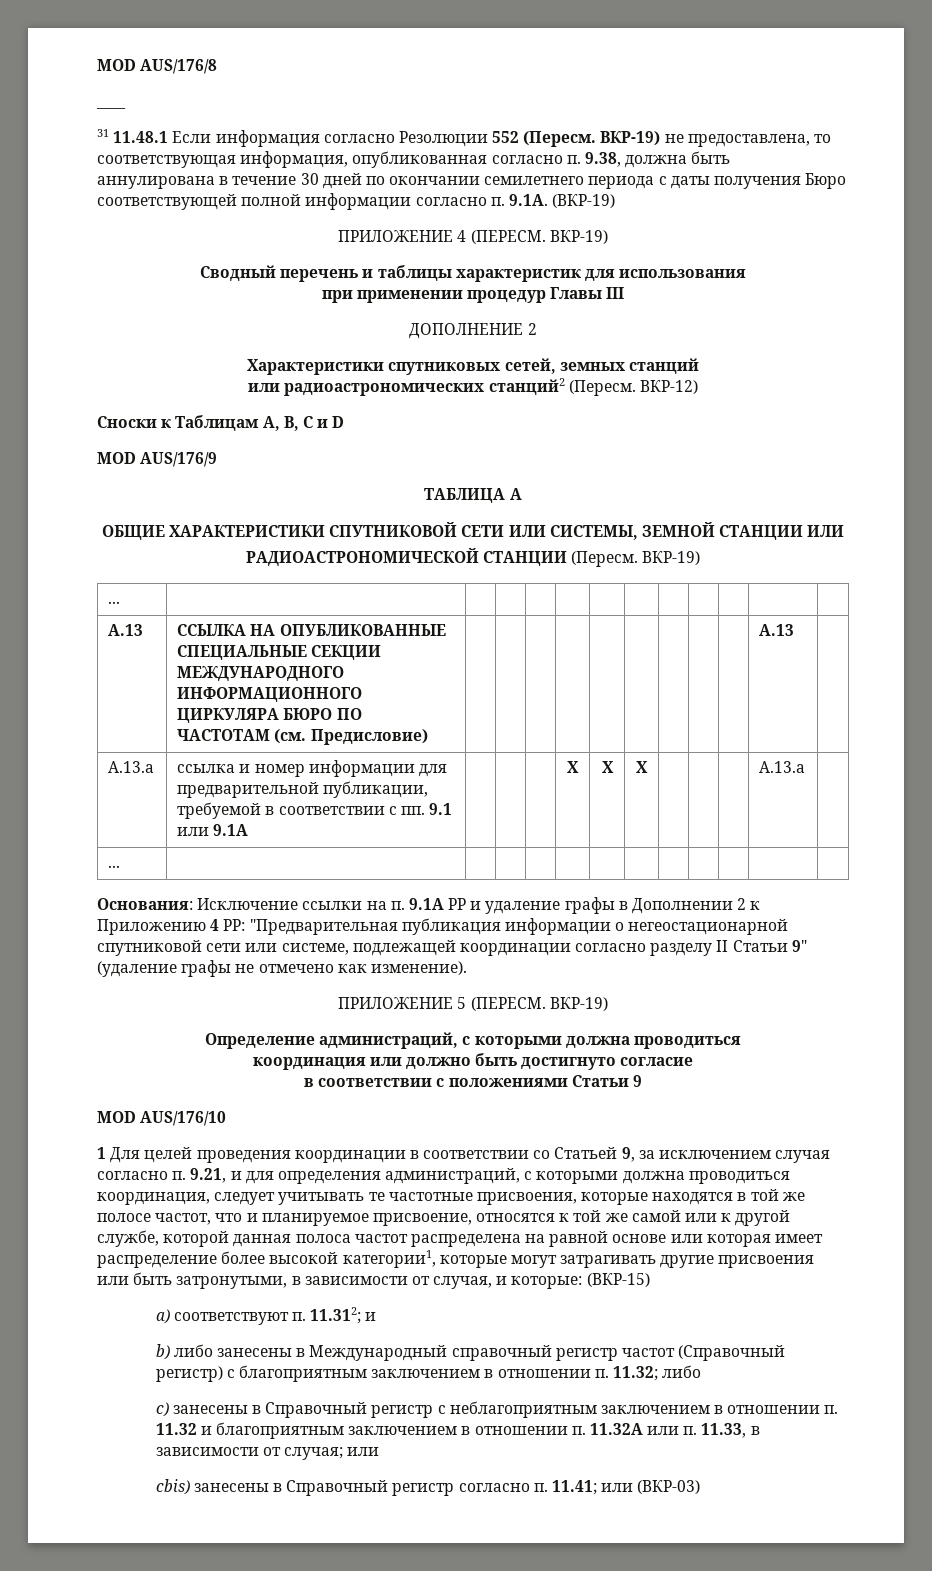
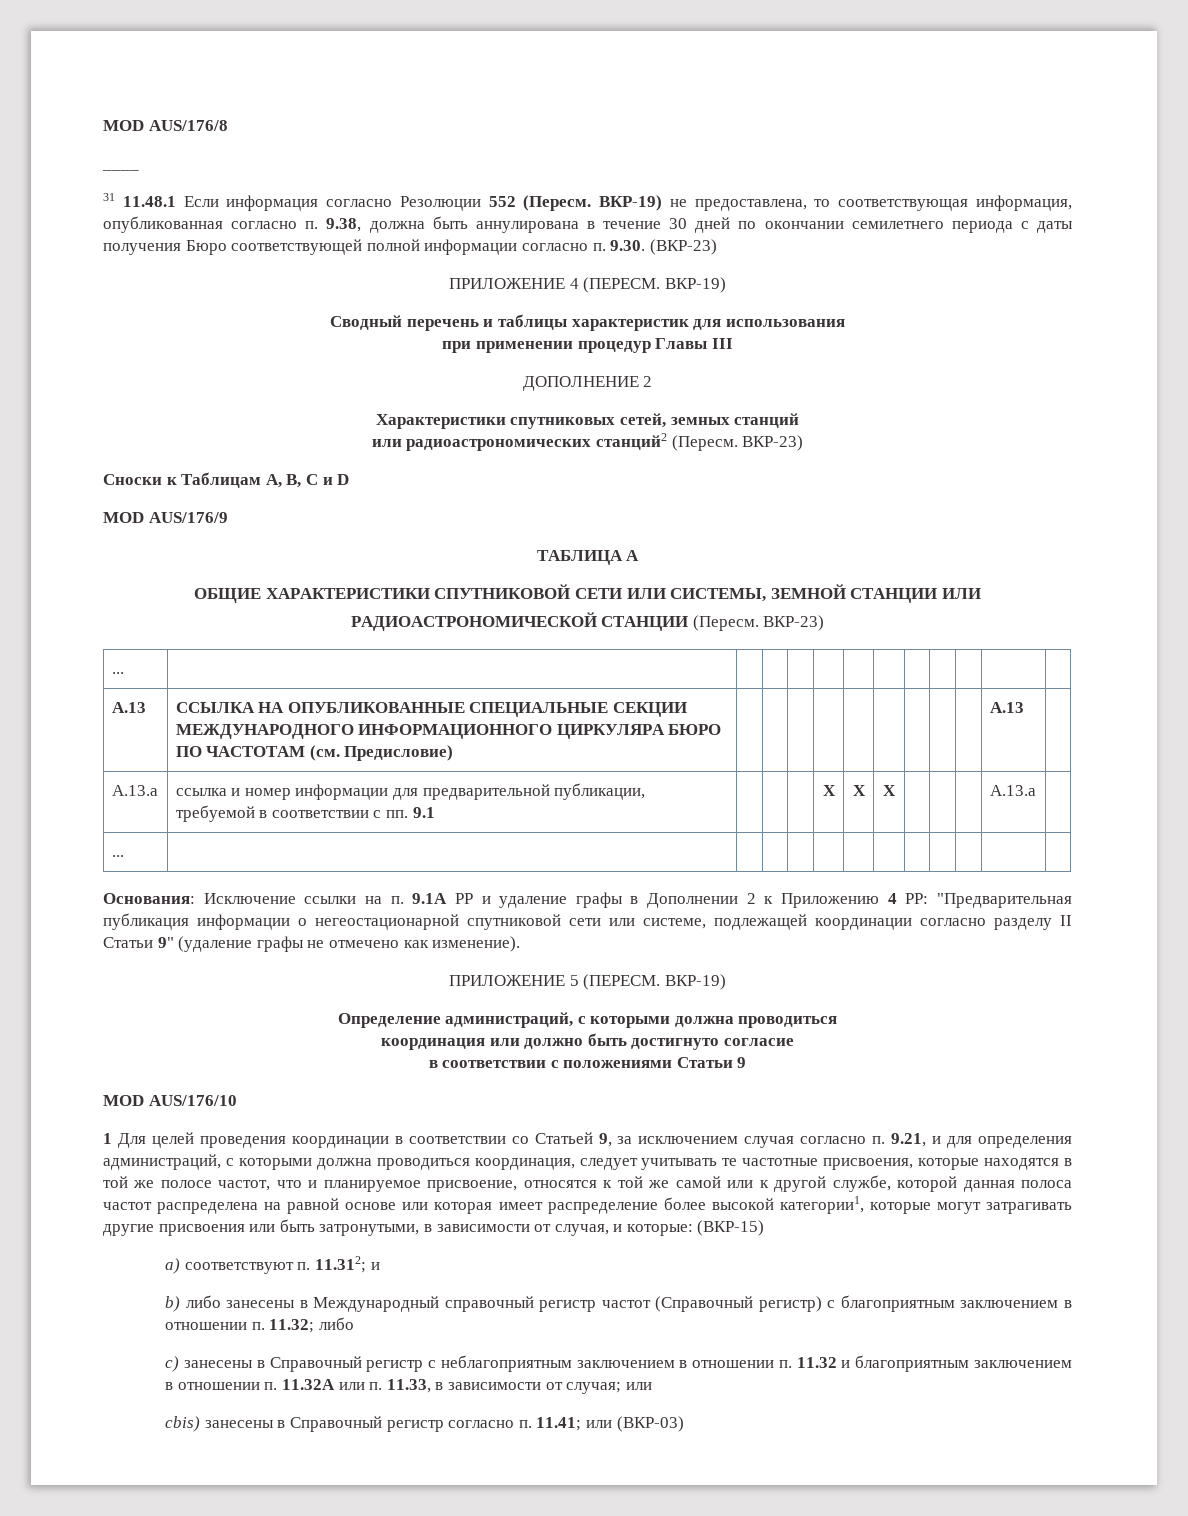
- ВКР-19) не предоставлена, то соответствующая информация, опубликованная согласно п. 9.38, должна быть аннулирована в течение 30 дней по окончании семилетнего периода с даты получения Бюро соответствующей полной информации согласно п. 9.1А. (ВКР-19)
+ ВКР-19) не предоставлена, то соответствующая информация, опубликованная согласно п. 9.38, должна быть аннулирована в течение 30 дней по окончании семилетнего периода с даты получения Бюро соответствующей полной информации согласно п. 9.30. (ВКР-23)
- или радиоастрономических станций2 (Пересм. ВКР-12)
+ или радиоастрономических станций2 (Пересм. ВКР-23)
- РАДИОАСТРОНОМИЧЕСКОЙ СТАНЦИИ (Пересм. ВКР-19)
+ РАДИОАСТРОНОМИЧЕСКОЙ СТАНЦИИ (Пересм. ВКР-23)
- A.13.a | ссылка и номер информации для предварительной публикации, требуемой в соответствии с пп. 9.1 или 9.1А | | | | X | X | X | | | | A.13.a |
+ A.13.a | ссылка и номер информации для предварительной публикации, требуемой в соответствии с пп. 9.1 | | | | X | X | X | | | | A.13.a |

